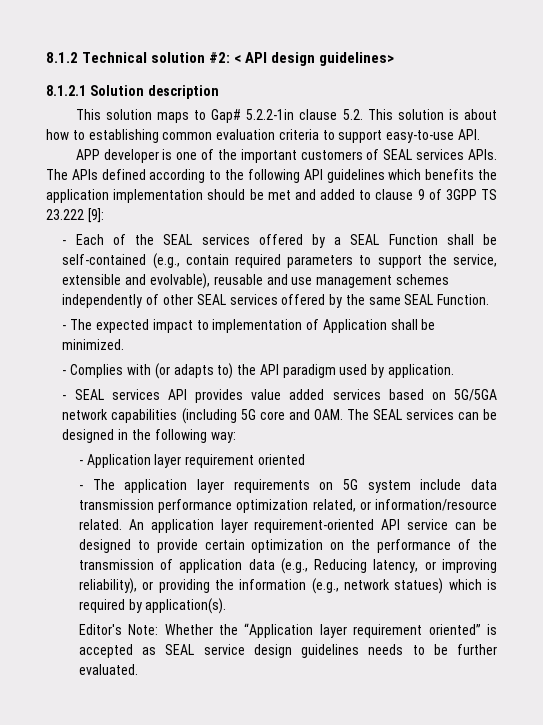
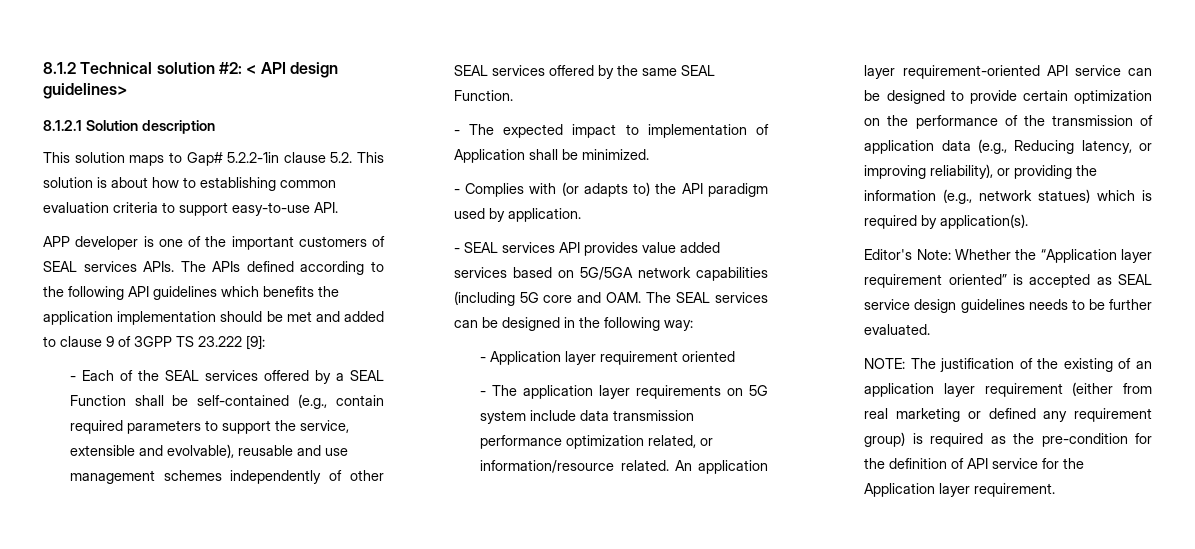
+ NOTE: The justification of the existing of an application layer requirement (either from real marketing or defined any requirement group) is required as the pre-condition for the definition of API service for the Application layer requirement.

